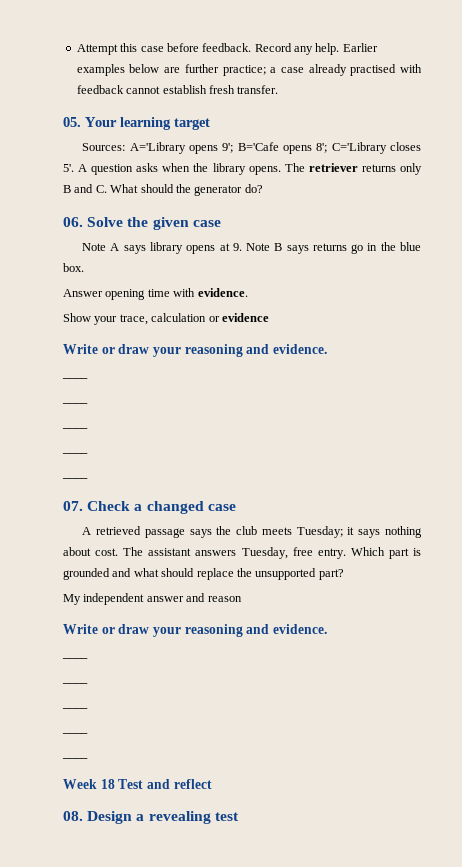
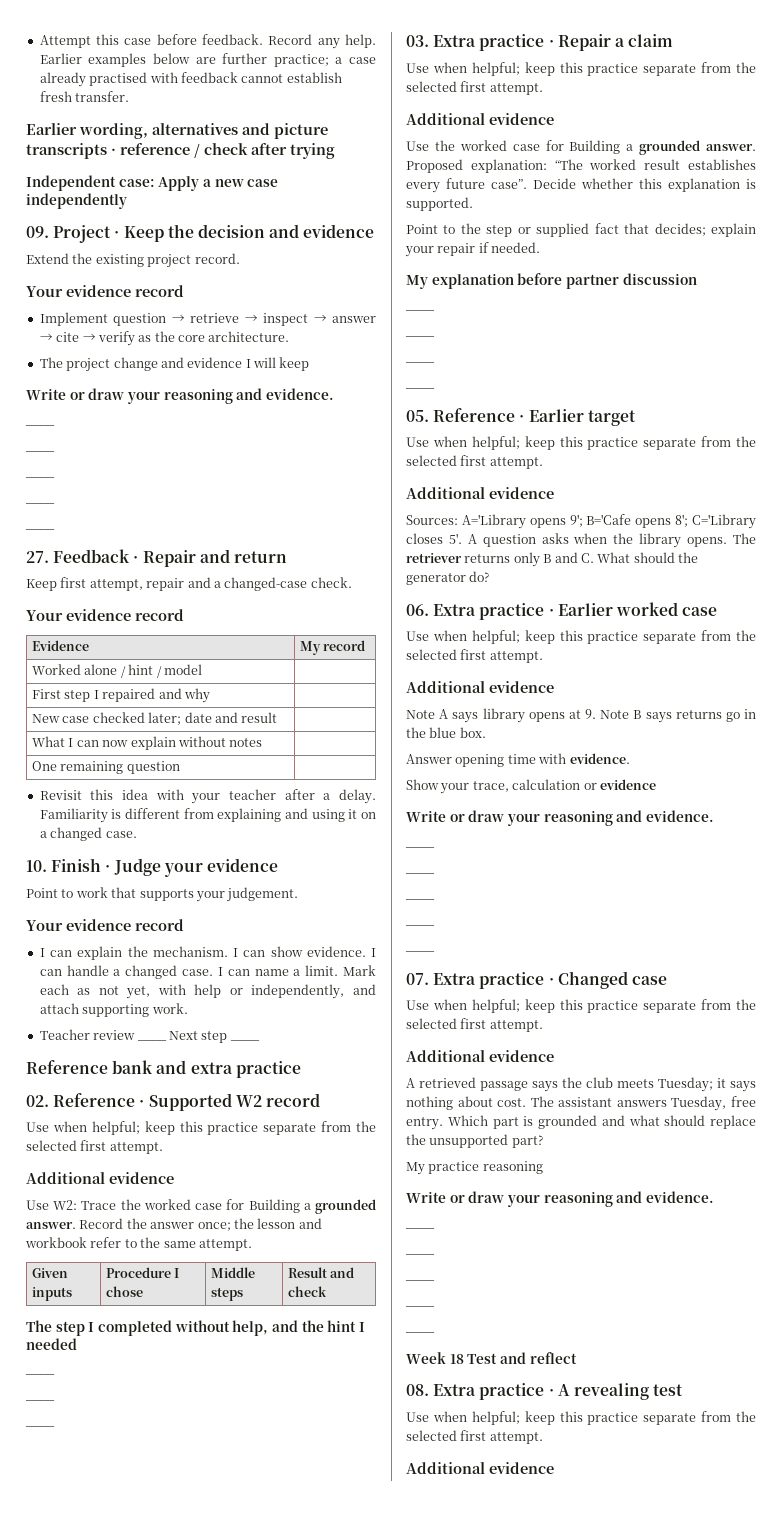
- 05. Your learning target
+ Earlier wording, alternatives and picture transcripts · reference / check after trying
+ Independent case: Apply a new case independently
+ 09. Project · Keep the decision and evidence
+ Extend the existing project record.
+ Your evidence record
+ Implement question → retrieve → inspect → answer → cite → verify as the core architecture.
+ The project change and evidence I will keep
+ Write or draw your reasoning and evidence.
+ ____
+ ____
+ ____
+ ____
+ ____
+ 27. Feedback · Repair and return
+ Keep first attempt, repair and a changed-case check.
+ Your evidence record
+ Evidence | My record
+ Worked alone / hint / model |
+ First step I repaired and why |
+ New case checked later; date and result |
+ What I can now explain without notes |
+ One remaining question |
+ Revisit this idea with your teacher after a delay. Familiarity is different from explaining and using it on a changed case.
+ 10. Finish · Judge your evidence
+ Point to work that supports your judgement.
+ Your evidence record
+ I can explain the mechanism. I can show evidence. I can handle a changed case. I can name a limit. Mark each as not yet, with help or independently, and attach supporting work.
+ Teacher review ____ Next step ____
+ Reference bank and extra practice
+ 02. Reference · Supported W2 record
+ Use when helpful; keep this practice separate from the selected first attempt.
+ Additional evidence
+ Use W2: Trace the worked case for Building a grounded answer. Record the answer once; the lesson and workbook refer to the same attempt.
+ Given inputs | Procedure I chose | Middle steps | Result and check
+ The step I completed without help, and the hint I needed
+ ____
+ ____
+ ____
+ 03. Extra practice · Repair a claim
+ Use when helpful; keep this practice separate from the selected first attempt.
+ Additional evidence
+ Use the worked case for Building a grounded answer. Proposed explanation: “The worked result establishes every future case”. Decide whether this explanation is supported.
+ Point to the step or supplied fact that decides; explain your repair if needed.
+ My explanation before partner discussion
+ ____
+ ____
+ ____
+ ____
+ 05. Reference · Earlier target
+ Use when helpful; keep this practice separate from the selected first attempt.
+ Additional evidence
- 06. Solve the given case
+ 06. Extra practice · Earlier worked case
+ Use when helpful; keep this practice separate from the selected first attempt.
+ Additional evidence
- 07. Check a changed case
+ 07. Extra practice · Changed case
+ Use when helpful; keep this practice separate from the selected first attempt.
+ Additional evidence
- My independent answer and reason
+ My practice reasoning
- 08. Design a revealing test
+ 08. Extra practice · A revealing test
+ Use when helpful; keep this practice separate from the selected first attempt.
+ Additional evidence

